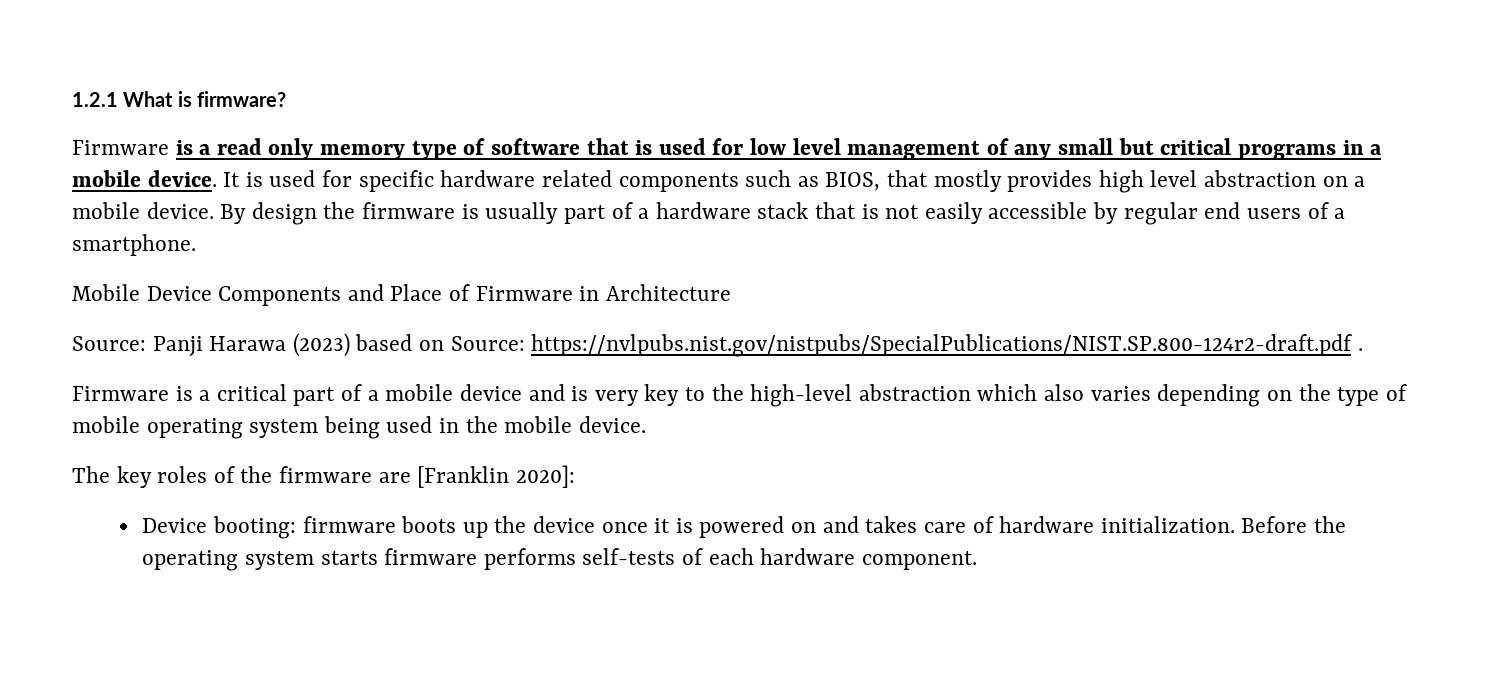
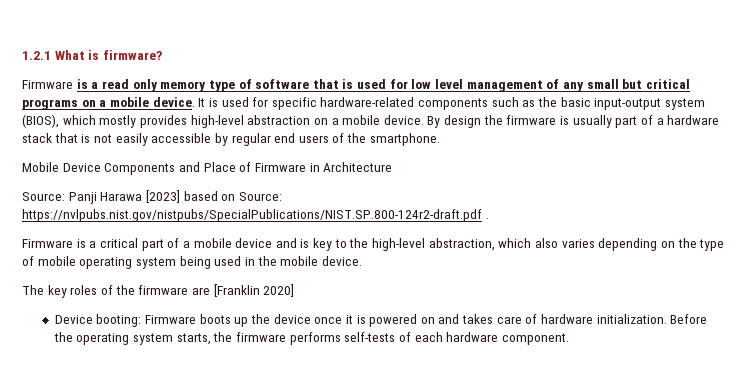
- Firmware is a read only memory type of software that is used for low level management of any small but critical programs in a mobile device.
+ Firmware is a read only memory type of software that is used for low level management of any small but critical programs on a mobile device.
- It is used for specific hardware related components such as BIOS, that mostly provides high level abstraction on a mobile device.
+ It is used for specific hardware-related components such as the basic input-output system (BIOS), which mostly provides high-level abstraction on a mobile device.
- By design the firmware is usually part of a hardware stack that is not easily accessible by regular end users of a smartphone.
+ By design the firmware is usually part of a hardware stack that is not easily accessible by regular end users of the smartphone.
- Source: Panji Harawa (2023) based on Source: https://nvlpubs.nist.gov/nistpubs/SpecialPublications/NIST.SP.800-124r2-draft.pdf .
+ Source: Panji Harawa [2023] based on Source: https://nvlpubs.nist.gov/nistpubs/SpecialPublications/NIST.SP.800-124r2-draft.pdf .
- Firmware is a critical part of a mobile device and is very key to the high-level abstraction which also varies depending on the type of mobile operating system being used in the mobile device.
+ Firmware is a critical part of a mobile device and is key to the high-level abstraction, which also varies depending on the type of mobile operating system being used in the mobile device.
- The key roles of the firmware are [Franklin 2020]:
+ The key roles of the firmware are [Franklin 2020]
- Device booting: firmware boots up the device once it is powered on and takes care of hardware initialization.
+ Device booting: Firmware boots up the device once it is powered on and takes care of hardware initialization.
- Before the operating system starts firmware performs self-tests of each hardware component.
+ Before the operating system starts, the firmware performs self-tests of each hardware component.

